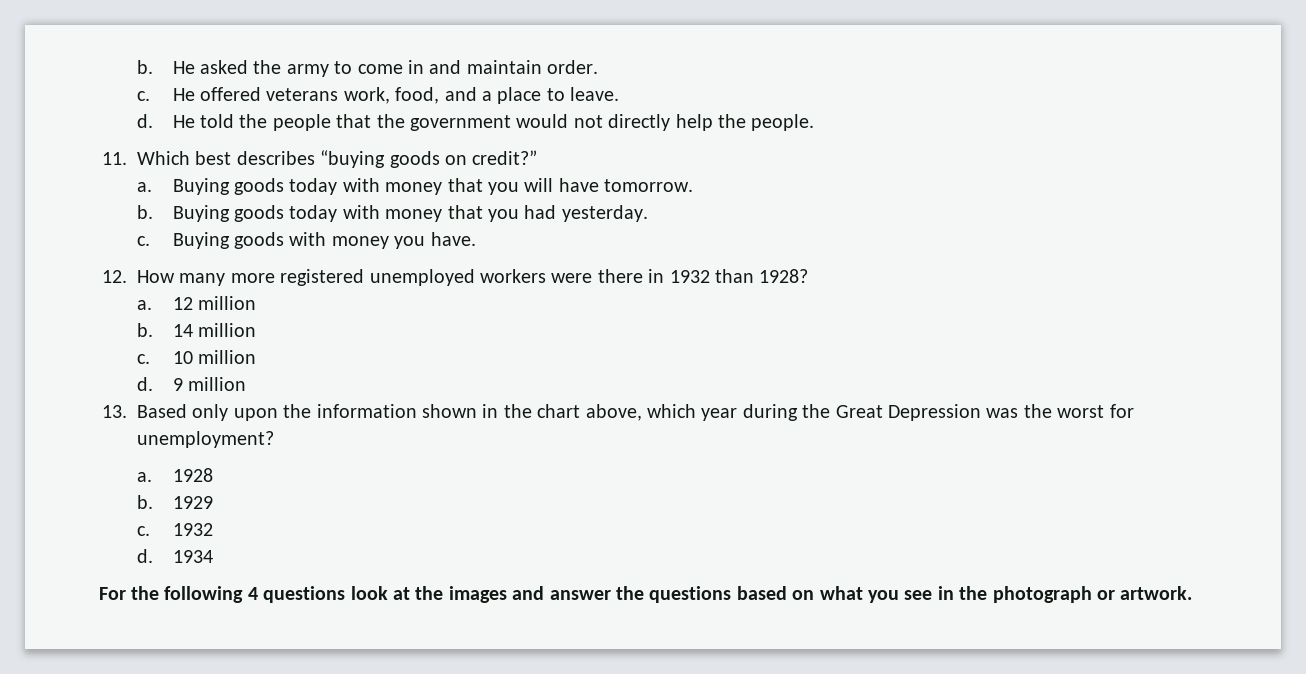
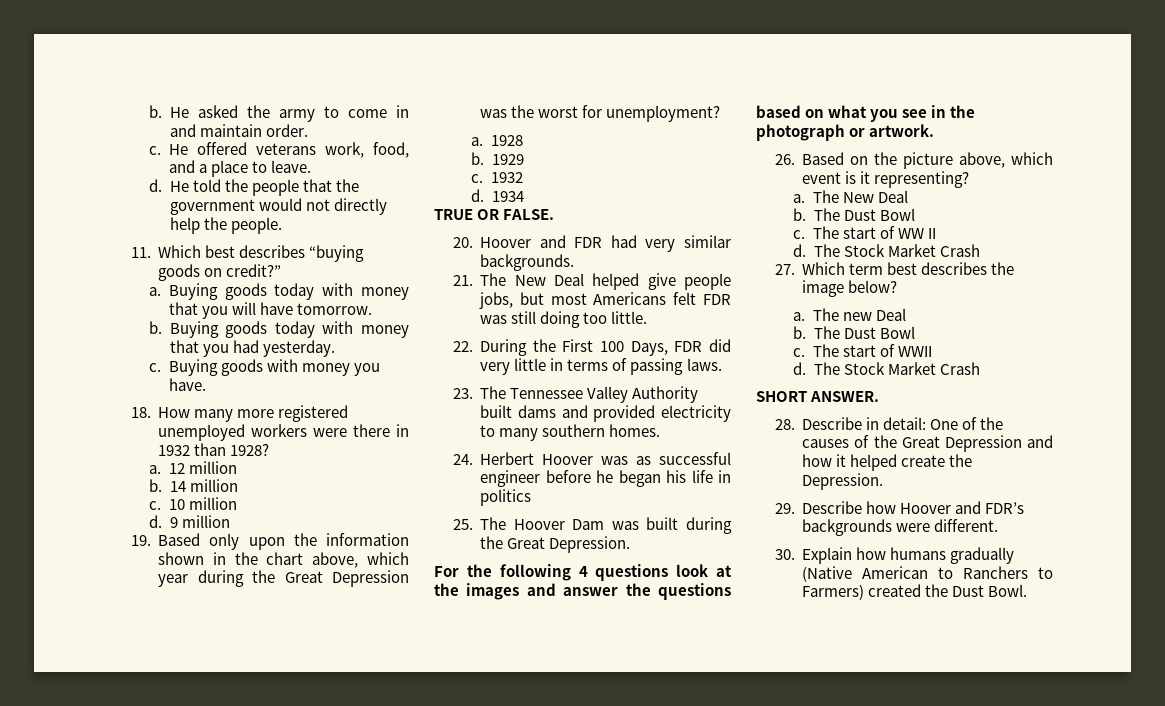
- 12. How many more registered unemployed workers were there in 1932 than 1928?
+ 18. How many more registered unemployed workers were there in 1932 than 1928?
- 13. Based only upon the information shown in the chart above, which year during the Great Depression was the worst for unemployment?
+ 19. Based only upon the information shown in the chart above, which year during the Great Depression was the worst for unemployment?
+ TRUE OR FALSE.
+ 20. Hoover and FDR had very similar backgrounds.
+ 21. The New Deal helped give people jobs, but most Americans felt FDR was still doing too little.
+ 22. During the First 100 Days, FDR did very little in terms of passing laws.
+ 23. The Tennessee Valley Authority built dams and provided electricity to many southern homes.
+ 24. Herbert Hoover was as successful engineer before he began his life in politics
+ 25. The Hoover Dam was built during the Great Depression.
+ 26. Based on the picture above, which event is it representing?
+ a. The New Deal
+ b. The Dust Bowl
+ c. The start of WW II
+ d. The Stock Market Crash
+ 27. Which term best describes the image below?
+ a. The new Deal
+ b. The Dust Bowl
+ c. The start of WWII
+ d. The Stock Market Crash
+ SHORT ANSWER.
+ 28. Describe in detail: One of the causes of the Great Depression and how it helped create the Depression.
+ 29. Describe how Hoover and FDR’s backgrounds were different.
+ 30. Explain how humans gradually (Native American to Ranchers to Farmers) created the Dust Bowl.

